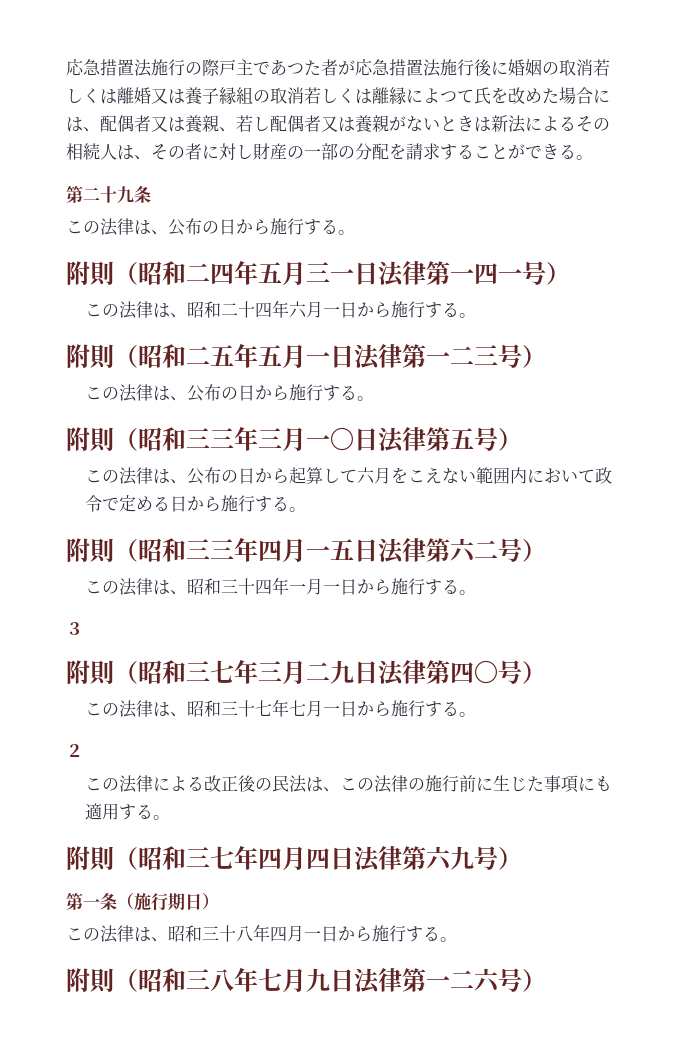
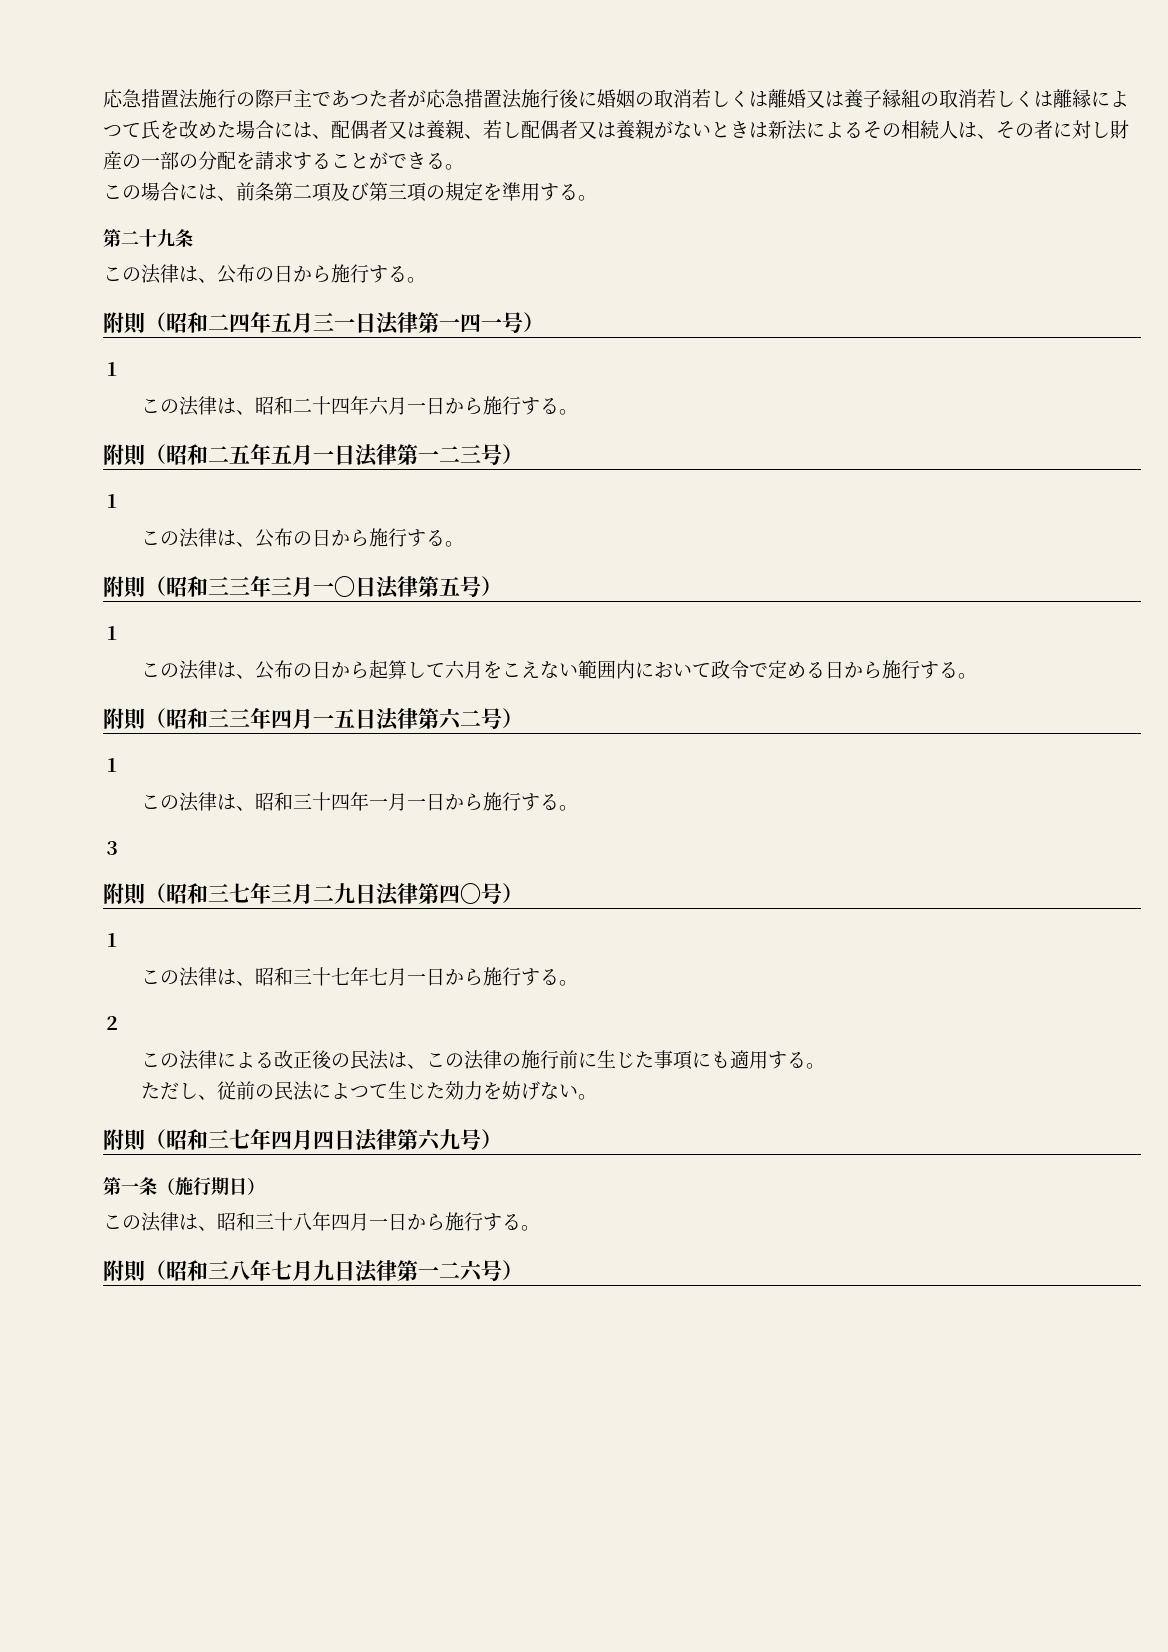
+ この場合には、前条第二項及び第三項の規定を準用する。
  附則（昭和二四年五月三一日法律第一四一号）
+ １
  附則（昭和二五年五月一日法律第一二三号）
+ １
  附則（昭和三三年三月一〇日法律第五号）
+ １
  附則（昭和三三年四月一五日法律第六二号）
+ １
  附則（昭和三七年三月二九日法律第四〇号）
+ １
+ ただし、従前の民法によつて生じた効力を妨げない。

